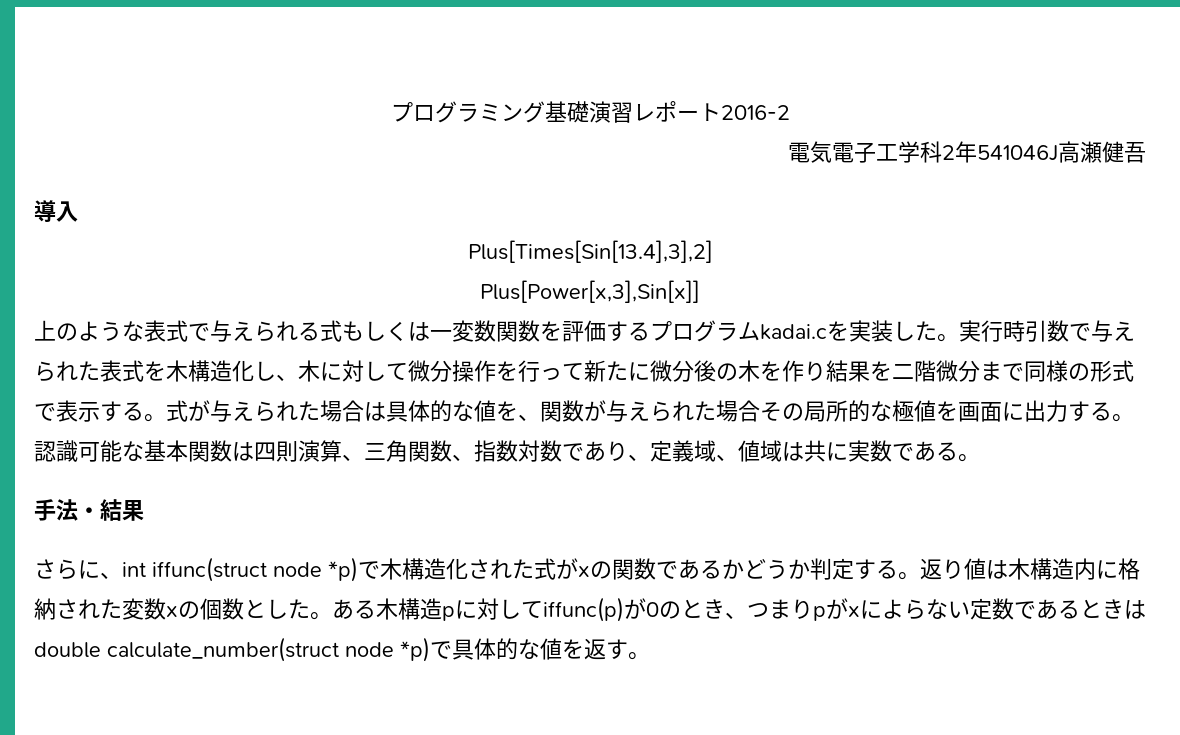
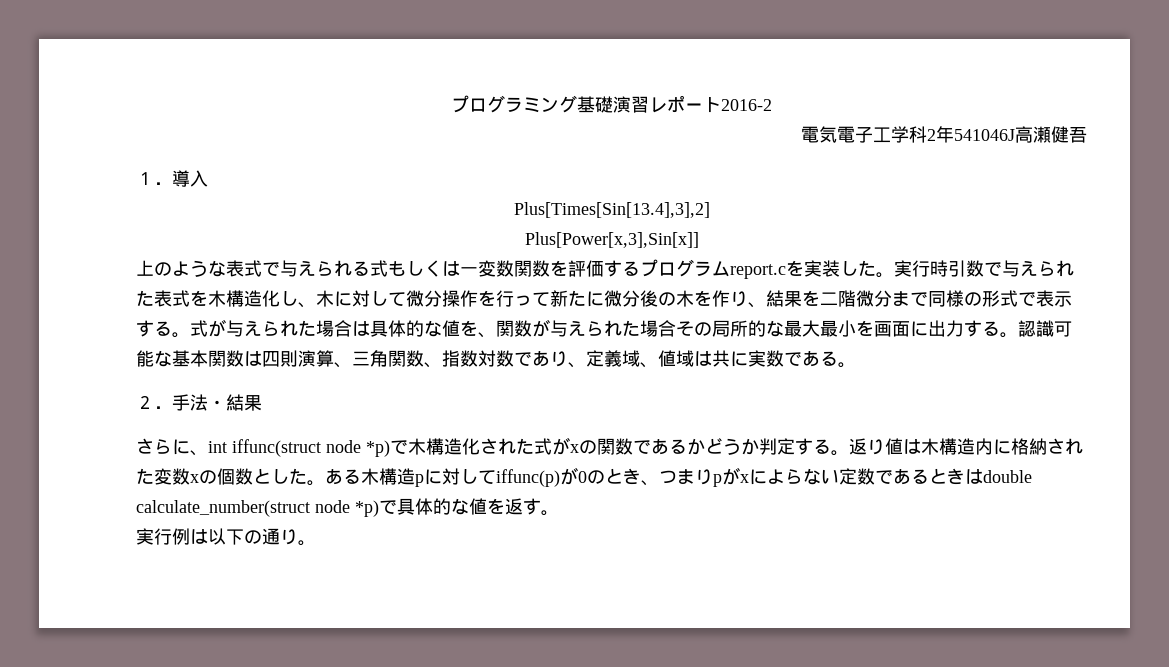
- 導入
+ １．導入
- 上のような表式で与えられる式もしくは一変数関数を評価するプログラムkadai.cを実装した。
+ 上のような表式で与えられる式もしくは一変数関数を評価するプログラムreport.cを実装した。
- 実行時引数で与えられた表式を木構造化し、木に対して微分操作を行って新たに微分後の木を作り結果を二階微分まで同様の形式で表示する。
+ 実行時引数で与えられた表式を木構造化し、木に対して微分操作を行って新たに微分後の木を作り、結果を二階微分まで同様の形式で表示する。
- 式が与えられた場合は具体的な値を、関数が与えられた場合その局所的な極値を画面に出力する。
+ 式が与えられた場合は具体的な値を、関数が与えられた場合その局所的な最大最小を画面に出力する。
- 手法・結果
+ ２．手法・結果
+ 実行例は以下の通り。

